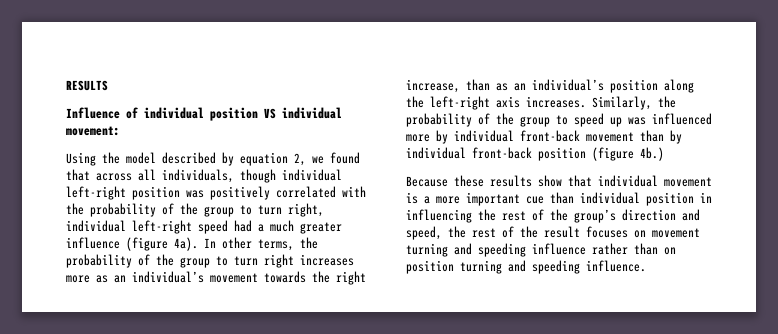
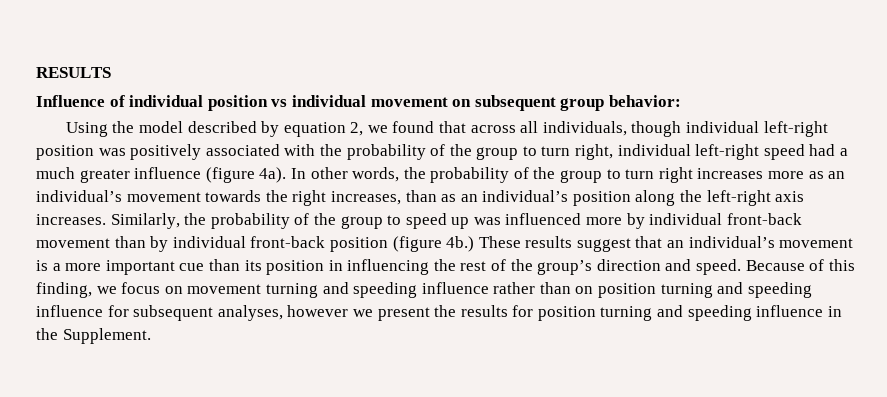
- Influence of individual position VS individual movement:
+ Influence of individual position vs individual movement on subsequent group behavior:
- Using the model described by equation 2, we found that across all individuals, though individual left-right position was positively correlated with the probability of the group to turn right, individual left-right speed had a much greater influence (figure 4a).
+ Using the model described by equation 2, we found that across all individuals, though individual left-right position was positively associated with the probability of the group to turn right, individual left-right speed had a much greater influence (figure 4a).
- In other terms, the probability of the group to turn right increases more as an individual’s movement towards the right increase, than as an individual’s position along the left-right axis increases.
+ In other words, the probability of the group to turn right increases more as an individual’s movement towards the right increases, than as an individual’s position along the left-right axis increases.
- Similarly, the probability of the group to speed up was influenced more by individual front-back movement than by individual front-back position (figure 4b.)
- Because these results show that individual movement is a more important cue than individual position in influencing the rest of the group’s direction and speed, the rest of the result focuses on movement turning and speeding influence rather than on position turning and speeding influence.
+ Similarly, the probability of the group to speed up was influenced more by individual front-back movement than by individual front-back position (figure 4b.) These results suggest that an individual’s movement is a more important cue than its position in influencing the rest of the group’s direction and speed. Because of this finding, we focus on movement turning and speeding influence rather than on position turning and speeding influence for subsequent analyses, however we present the results for position turning and speeding influence in the Supplement.

